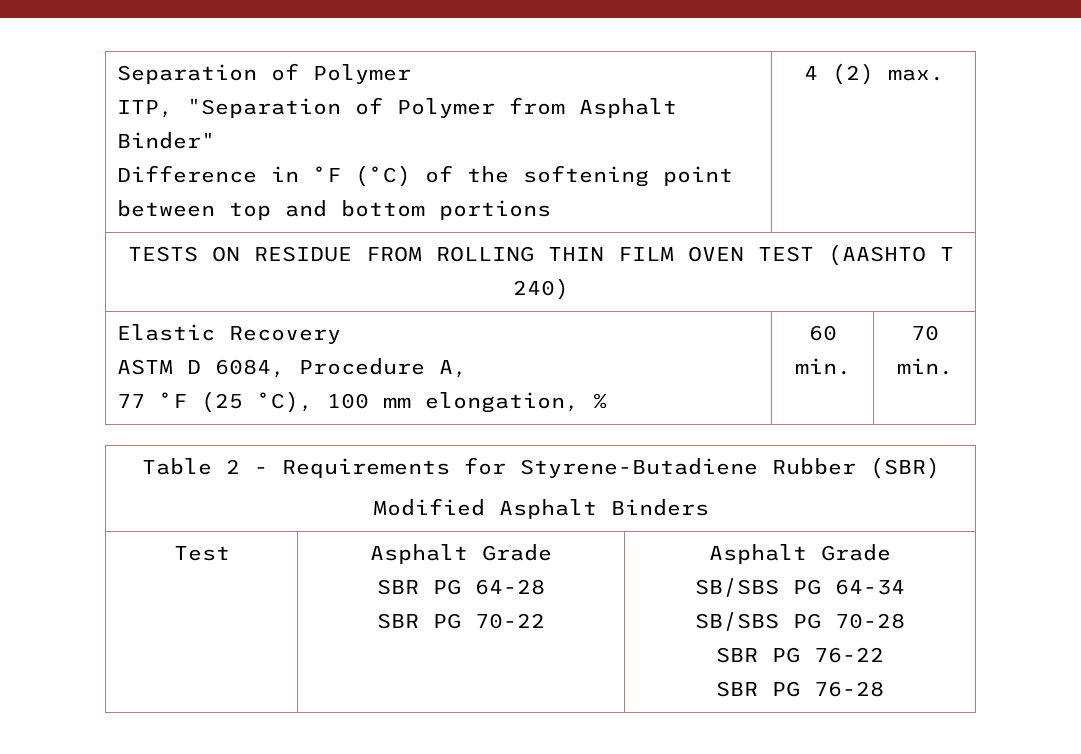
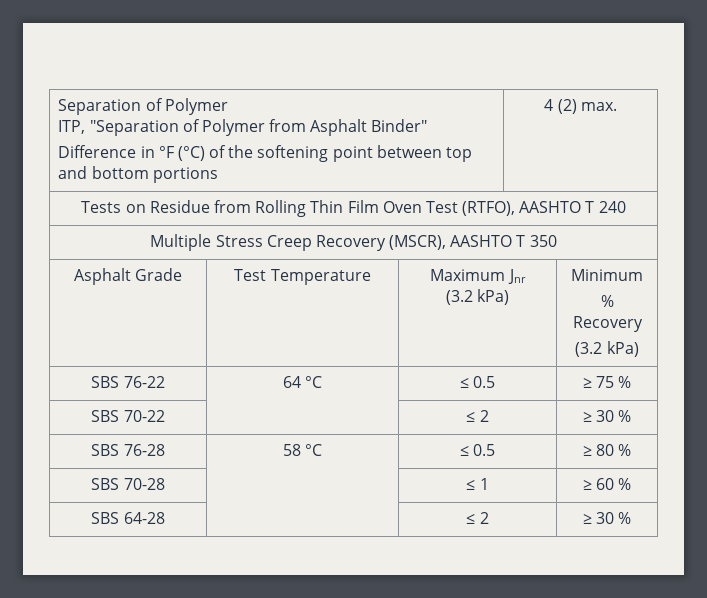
- TESTS ON RESIDUE FROM ROLLING THIN FILM OVEN TEST (AASHTO T 240)
- Elastic Recovery
- ASTM D 6084, Procedure A,
- 77 °F (25 °C), 100 mm elongation, % | 60 min. | 70 min.
- Table 2 - Requirements for Styrene-Butadiene Rubber (SBR)
- Modified Asphalt Binders
- Test | Asphalt Grade
- SBR PG 64-28
- SBR PG 70-22 | Asphalt Grade
- SB/SBS PG 64-34
- SB/SBS PG 70-28
- SBR PG 76-22
- SBR PG 76-28
+ Tests on Residue from Rolling Thin Film Oven Test (RTFO), AASHTO T 240
+ Multiple Stress Creep Recovery (MSCR), AASHTO T 350
+ Asphalt Grade | Test Temperature | Maximum Jnr
+ (3.2 kPa) | Minimum
+ % Recovery
+ (3.2 kPa)
+ SBS 76-22 | 64 °C | ≤ 0.5 | ≥ 75 %
+ SBS 70-22 | | ≤ 2 | ≥ 30 %
+ SBS 76-28 | 58 °C | ≤ 0.5 | ≥ 80 %
+ SBS 70-28 | | ≤ 1 | ≥ 60 %
+ SBS 64-28 | | ≤ 2 | ≥ 30 %

